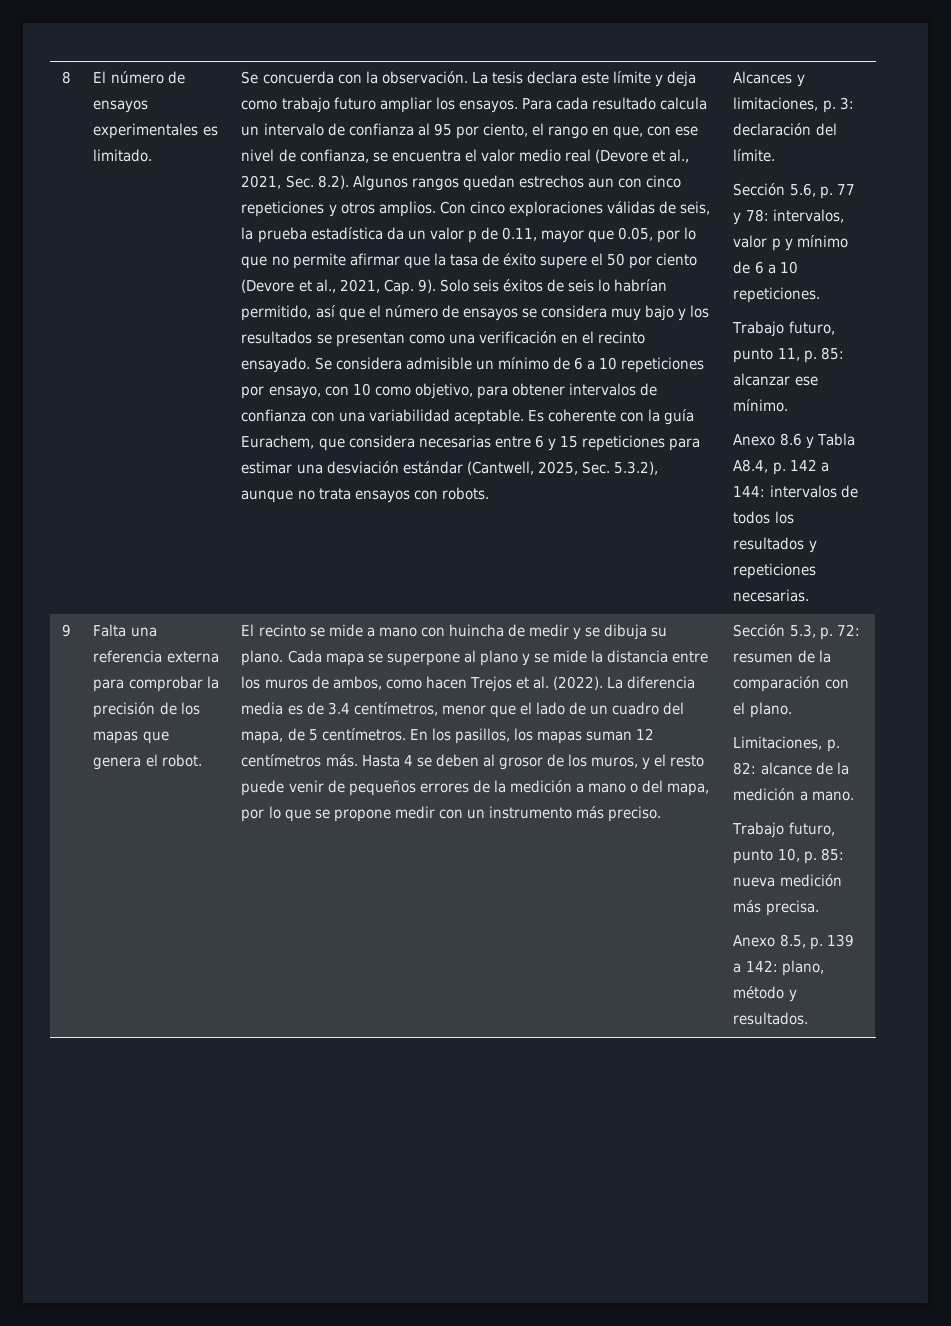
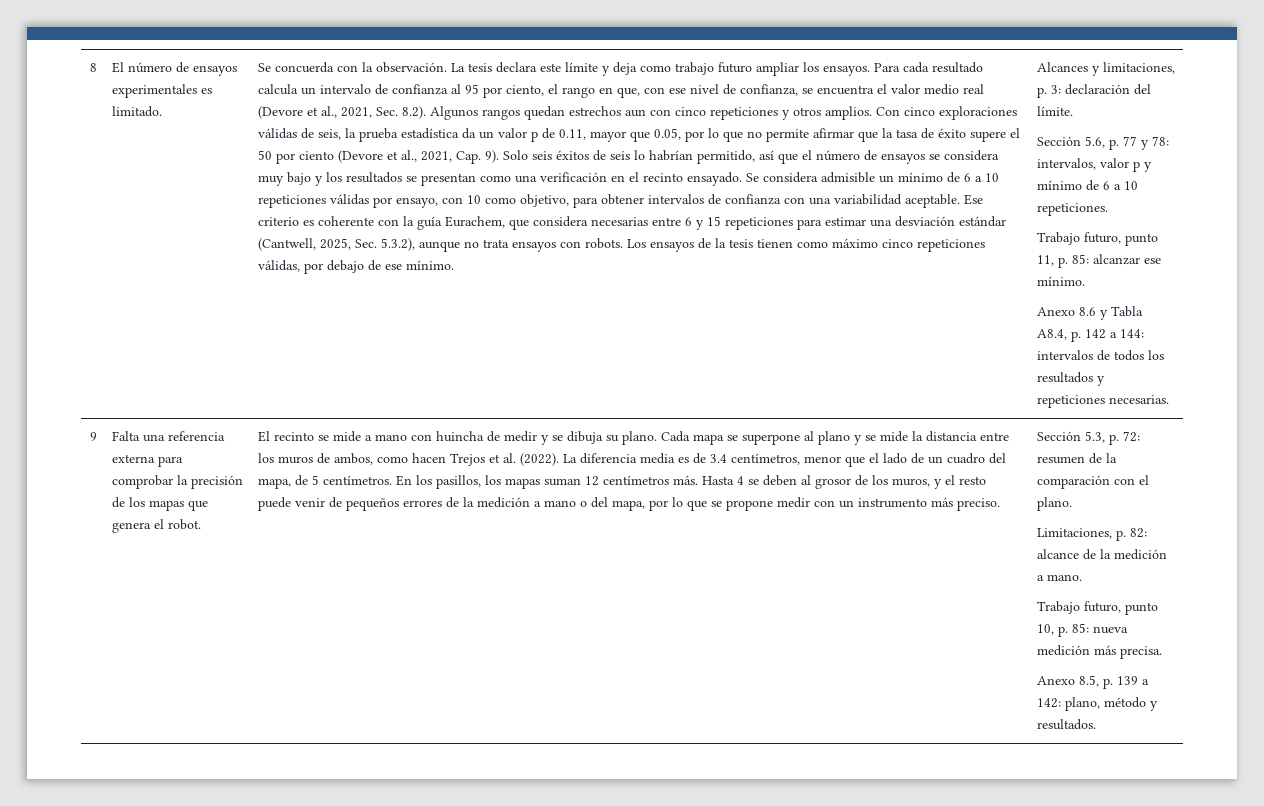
- Se considera admisible un mínimo de 6 a 10 repeticiones por ensayo, con 10 como objetivo, para obtener intervalos de confianza con una variabilidad aceptable.
+ Se considera admisible un mínimo de 6 a 10 repeticiones válidas por ensayo, con 10 como objetivo, para obtener intervalos de confianza con una variabilidad aceptable.
- Es coherente con la guía Eurachem, que considera necesarias entre 6 y 15 repeticiones para estimar una desviación estándar (Cantwell, 2025, Sec. 5.3.2), aunque no trata ensayos con robots.
+ Ese criterio es coherente con la guía Eurachem, que considera necesarias entre 6 y 15 repeticiones para estimar una desviación estándar (Cantwell, 2025, Sec. 5.3.2), aunque no trata ensayos con robots. Los ensayos de la tesis tienen como máximo cinco repeticiones válidas, por debajo de ese mínimo.

